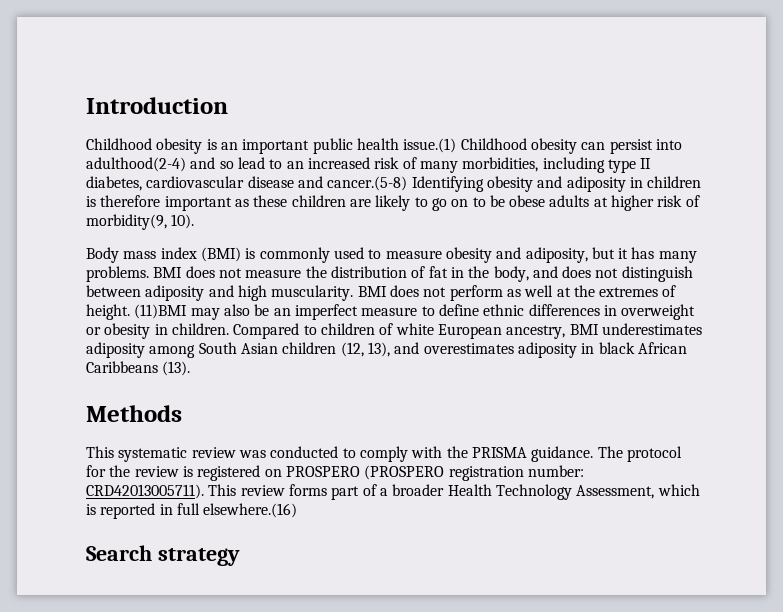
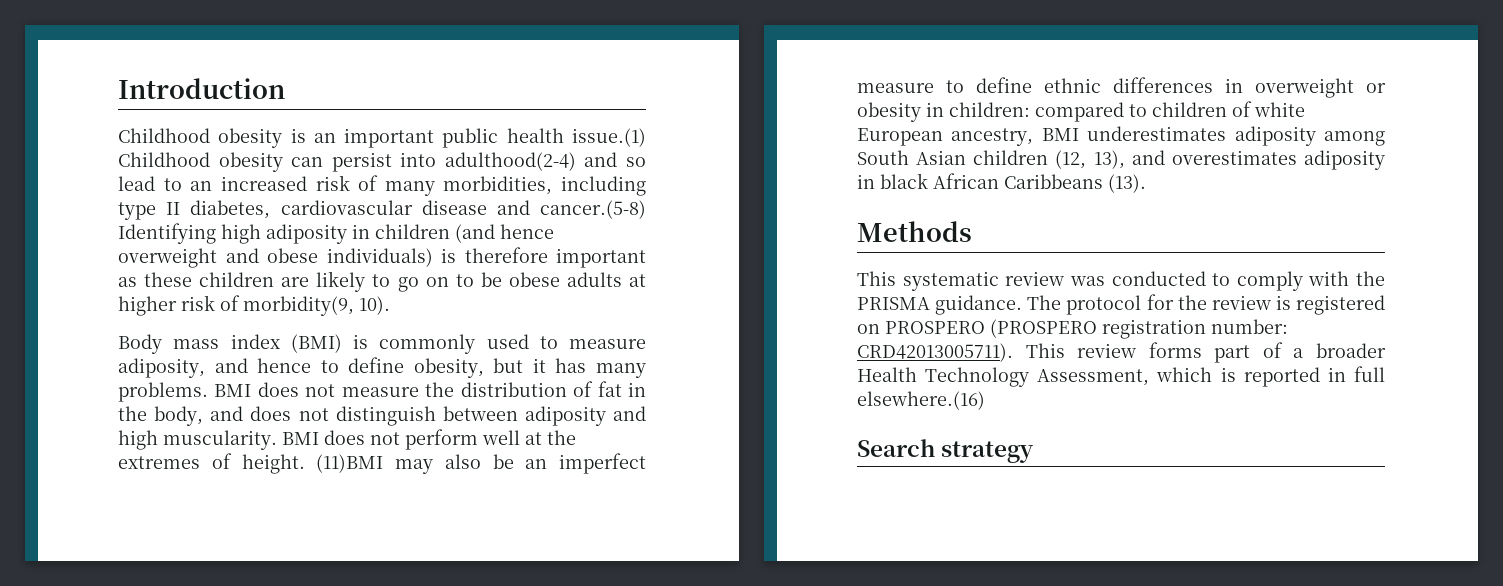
- Childhood obesity is an important public health issue.(1) Childhood obesity can persist into adulthood(2-4) and so lead to an increased risk of many morbidities, including type II diabetes, cardiovascular disease and cancer.(5-8) Identifying obesity and adiposity in children is therefore important as these children are likely to go on to be obese adults at higher risk of morbidity(9, 10).
+ Childhood obesity is an important public health issue.(1) Childhood obesity can persist into adulthood(2-4) and so lead to an increased risk of many morbidities, including type II diabetes, cardiovascular disease and cancer.(5-8) Identifying high adiposity in children (and hence overweight and obese individuals) is therefore important as these children are likely to go on to be obese adults at higher risk of morbidity(9, 10).
- Body mass index (BMI) is commonly used to measure obesity and adiposity, but it has many problems.
+ Body mass index (BMI) is commonly used to measure adiposity, and hence to define obesity, but it has many problems.
- BMI does not perform as well at the extremes of height.
+ BMI does not perform well at the extremes of height.
- (11)BMI may also be an imperfect measure to define ethnic differences in overweight or obesity in children. Compared to children of white European ancestry, BMI underestimates adiposity among South Asian children (12, 13), and overestimates adiposity in black African Caribbeans (13).
+ (11)BMI may also be an imperfect measure to define ethnic differences in overweight or obesity in children: compared to children of white European ancestry, BMI underestimates adiposity among South Asian children (12, 13), and overestimates adiposity in black African Caribbeans (13).

